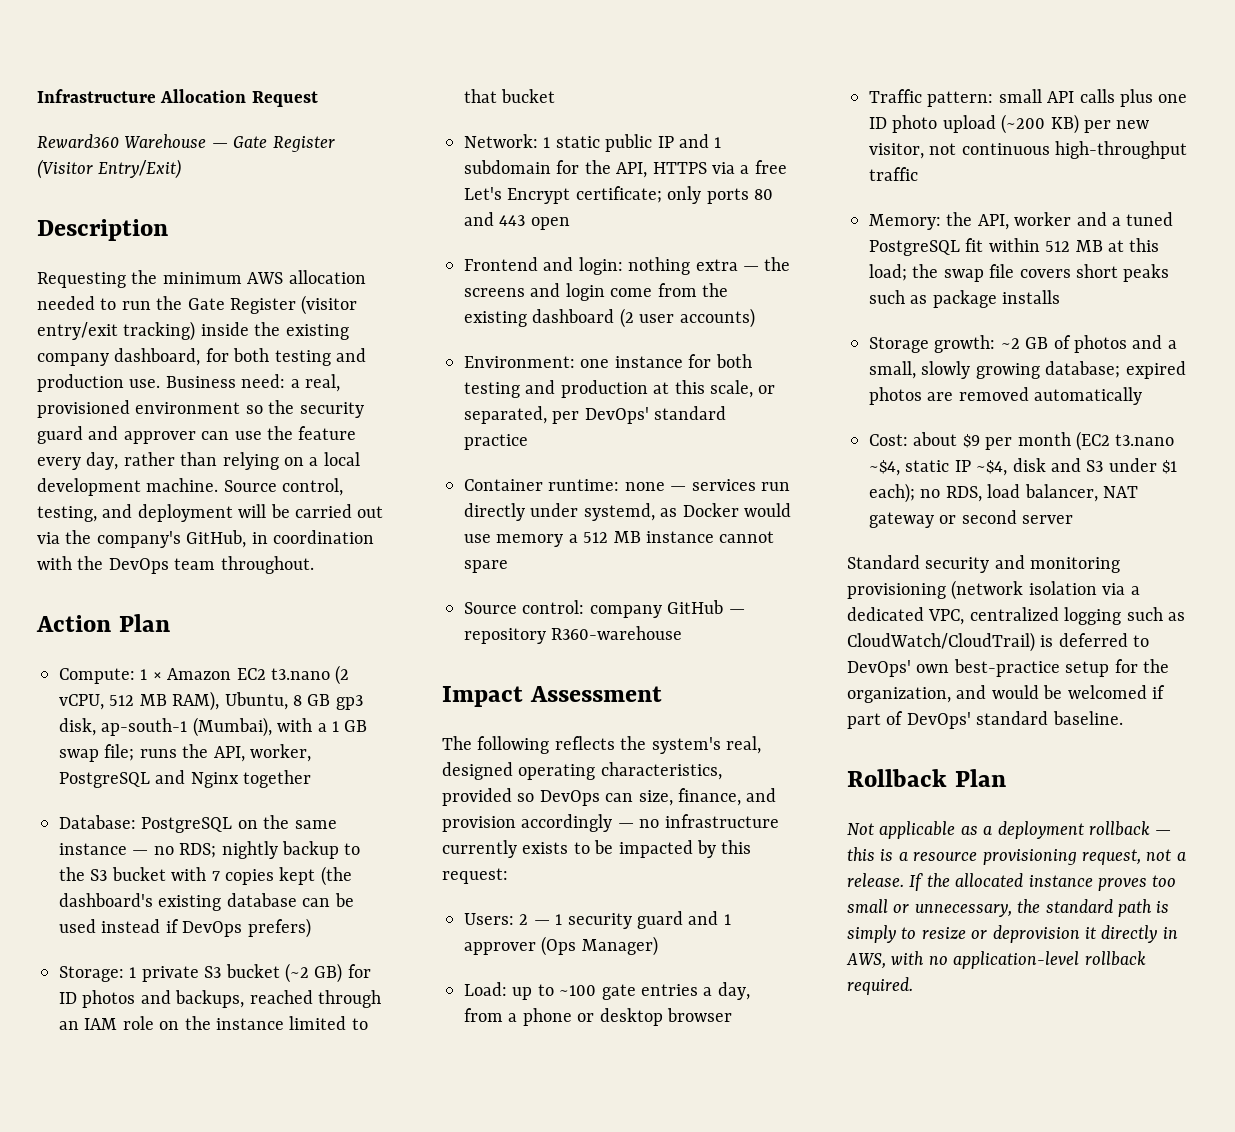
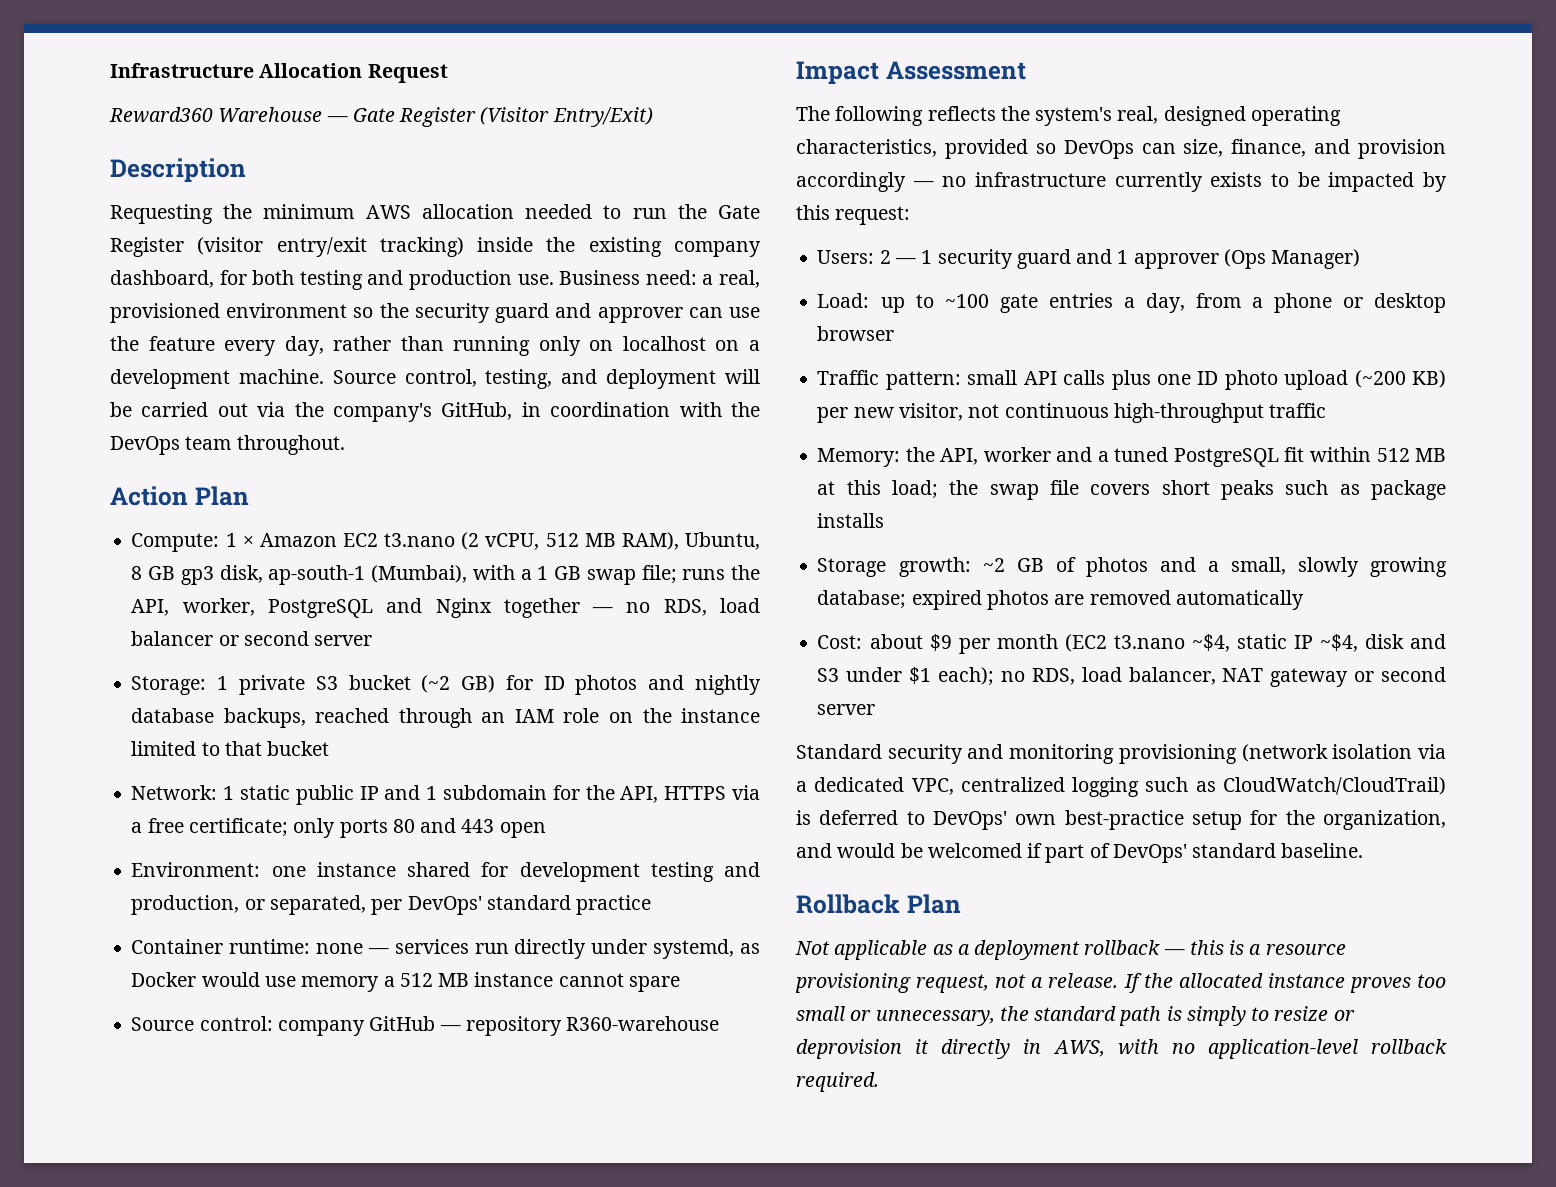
- Business need: a real, provisioned environment so the security guard and approver can use the feature every day, rather than relying on a local development machine.
+ Business need: a real, provisioned environment so the security guard and approver can use the feature every day, rather than running only on localhost on a development machine.
- Compute: 1 × Amazon EC2 t3.nano (2 vCPU, 512 MB RAM), Ubuntu, 8 GB gp3 disk, ap-south-1 (Mumbai), with a 1 GB swap file; runs the API, worker, PostgreSQL and Nginx together
- Database: PostgreSQL on the same instance — no RDS; nightly backup to the S3 bucket with 7 copies kept (the dashboard's existing database can be used instead if DevOps prefers)
+ Compute: 1 × Amazon EC2 t3.nano (2 vCPU, 512 MB RAM), Ubuntu, 8 GB gp3 disk, ap-south-1 (Mumbai), with a 1 GB swap file; runs the API, worker, PostgreSQL and Nginx together — no RDS, load balancer or second server
- Storage: 1 private S3 bucket (~2 GB) for ID photos and backups, reached through an IAM role on the instance limited to that bucket
+ Storage: 1 private S3 bucket (~2 GB) for ID photos and nightly database backups, reached through an IAM role on the instance limited to that bucket
- Network: 1 static public IP and 1 subdomain for the API, HTTPS via a free Let's Encrypt certificate; only ports 80 and 443 open
+ Network: 1 static public IP and 1 subdomain for the API, HTTPS via a free certificate; only ports 80 and 443 open
- Frontend and login: nothing extra — the screens and login come from the existing dashboard (2 user accounts)
- Environment: one instance for both testing and production at this scale, or separated, per DevOps' standard practice
+ Environment: one instance shared for development testing and production, or separated, per DevOps' standard practice

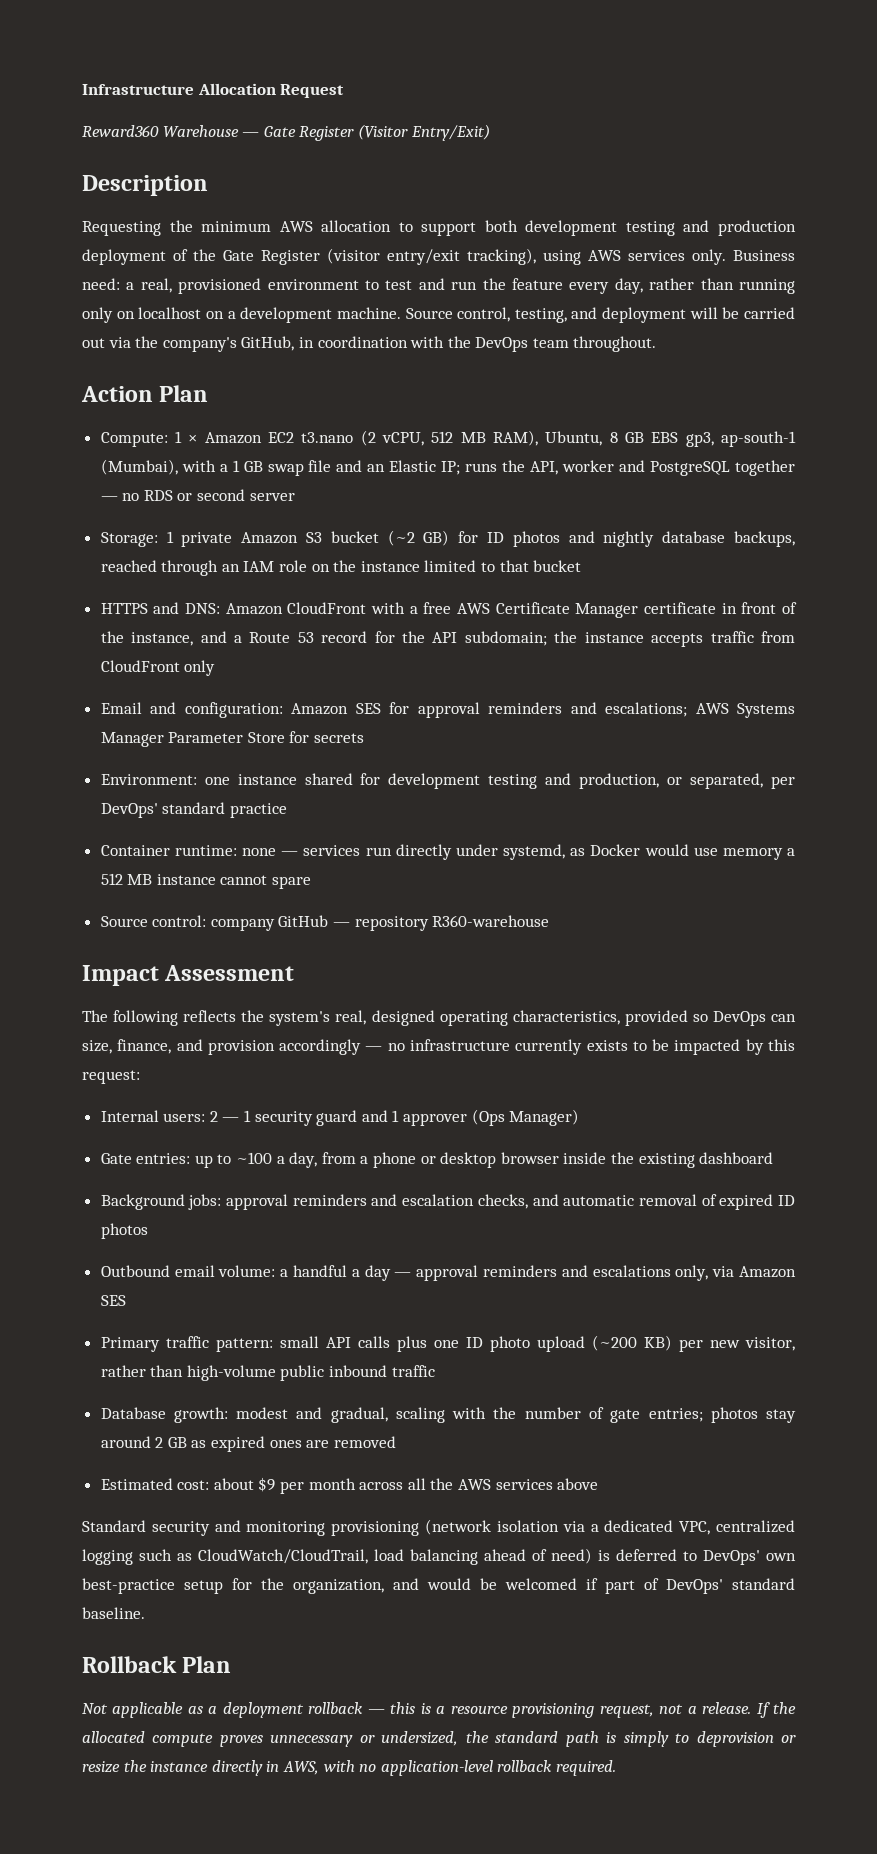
- Requesting the minimum AWS allocation needed to run the Gate Register (visitor entry/exit tracking) inside the existing company dashboard, for both testing and production use.
+ Requesting the minimum AWS allocation to support both development testing and production deployment of the Gate Register (visitor entry/exit tracking), using AWS services only.
- Business need: a real, provisioned environment so the security guard and approver can use the feature every day, rather than running only on localhost on a development machine.
+ Business need: a real, provisioned environment to test and run the feature every day, rather than running only on localhost on a development machine.
- Compute: 1 × Amazon EC2 t3.nano (2 vCPU, 512 MB RAM), Ubuntu, 8 GB gp3 disk, ap-south-1 (Mumbai), with a 1 GB swap file; runs the API, worker, PostgreSQL and Nginx together — no RDS, load balancer or second server
+ Compute: 1 × Amazon EC2 t3.nano (2 vCPU, 512 MB RAM), Ubuntu, 8 GB EBS gp3, ap-south-1 (Mumbai), with a 1 GB swap file and an Elastic IP; runs the API, worker and PostgreSQL together — no RDS or second server
- Storage: 1 private S3 bucket (~2 GB) for ID photos and nightly database backups, reached through an IAM role on the instance limited to that bucket
+ Storage: 1 private Amazon S3 bucket (~2 GB) for ID photos and nightly database backups, reached through an IAM role on the instance limited to that bucket
- Network: 1 static public IP and 1 subdomain for the API, HTTPS via a free certificate; only ports 80 and 443 open
+ HTTPS and DNS: Amazon CloudFront with a free AWS Certificate Manager certificate in front of the instance, and a Route 53 record for the API subdomain; the instance accepts traffic from CloudFront only
+ Email and configuration: Amazon SES for approval reminders and escalations; AWS Systems Manager Parameter Store for secrets
- Users: 2 — 1 security guard and 1 approver (Ops Manager)
+ Internal users: 2 — 1 security guard and 1 approver (Ops Manager)
- Load: up to ~100 gate entries a day, from a phone or desktop browser
- Traffic pattern: small API calls plus one ID photo upload (~200 KB) per new visitor, not continuous high-throughput traffic
- Memory: the API, worker and a tuned PostgreSQL fit within 512 MB at this load; the swap file covers short peaks such as package installs
- Storage growth: ~2 GB of photos and a small, slowly growing database; expired photos are removed automatically
- Cost: about $9 per month (EC2 t3.nano ~$4, static IP ~$4, disk and S3 under $1 each); no RDS, load balancer, NAT gateway or second server
+ Gate entries: up to ~100 a day, from a phone or desktop browser inside the existing dashboard
+ Background jobs: approval reminders and escalation checks, and automatic removal of expired ID photos
+ Outbound email volume: a handful a day — approval reminders and escalations only, via Amazon SES
+ Primary traffic pattern: small API calls plus one ID photo upload (~200 KB) per new visitor, rather than high-volume public inbound traffic
+ Database growth: modest and gradual, scaling with the number of gate entries; photos stay around 2 GB as expired ones are removed
+ Estimated cost: about $9 per month across all the AWS services above
- Standard security and monitoring provisioning (network isolation via a dedicated VPC, centralized logging such as CloudWatch/CloudTrail) is deferred to DevOps' own best-practice setup for the organization, and would be welcomed if part of DevOps' standard baseline.
+ Standard security and monitoring provisioning (network isolation via a dedicated VPC, centralized logging such as CloudWatch/CloudTrail, load balancing ahead of need) is deferred to DevOps' own best-practice setup for the organization, and would be welcomed if part of DevOps' standard baseline.
- If the allocated instance proves too small or unnecessary, the standard path is simply to resize or deprovision it directly in AWS, with no application-level rollback required.
+ If the allocated compute proves unnecessary or undersized, the standard path is simply to deprovision or resize the instance directly in AWS, with no application-level rollback required.

